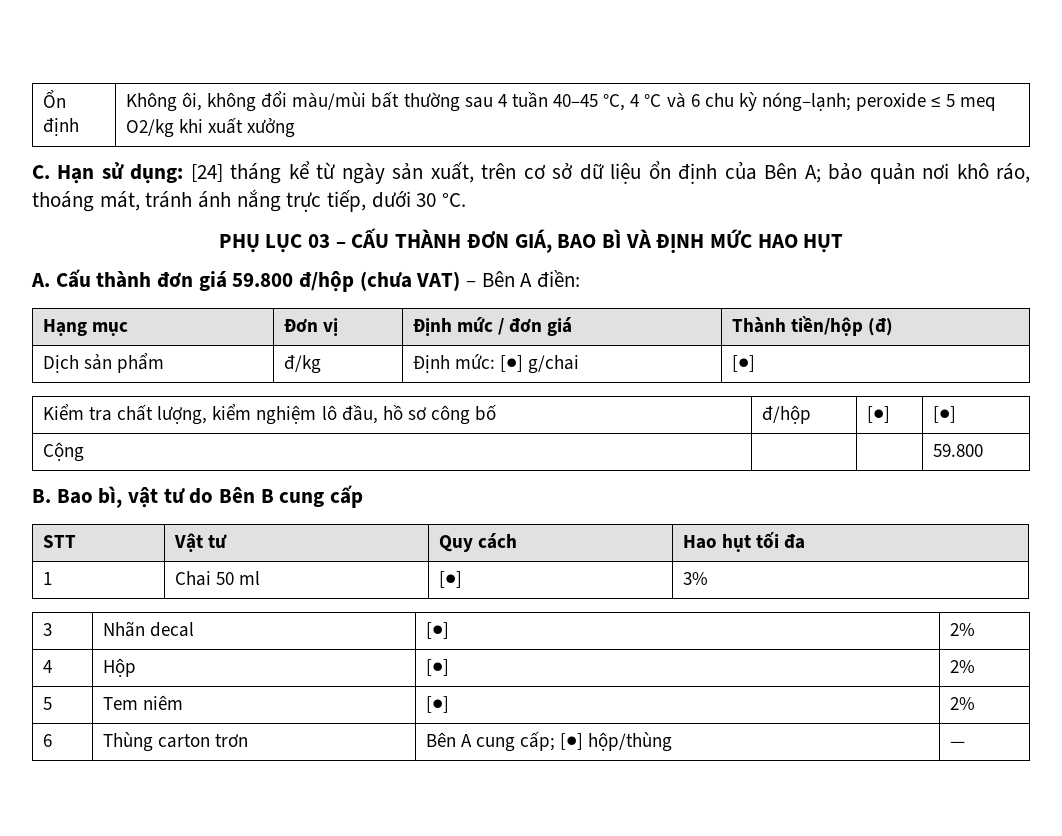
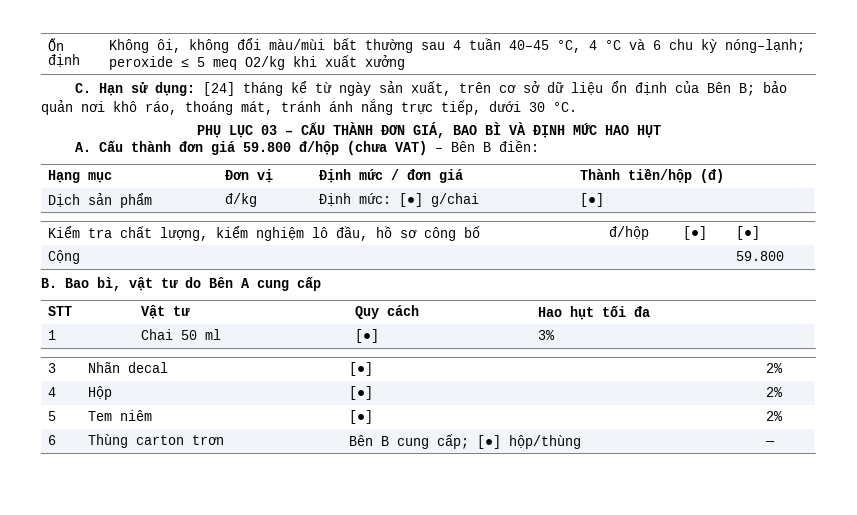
- C. Hạn sử dụng: [24] tháng kể từ ngày sản xuất, trên cơ sở dữ liệu ổn định của Bên A; bảo quản nơi khô ráo, thoáng mát, tránh ánh nắng trực tiếp, dưới 30 °C.
+ C. Hạn sử dụng: [24] tháng kể từ ngày sản xuất, trên cơ sở dữ liệu ổn định của Bên B; bảo quản nơi khô ráo, thoáng mát, tránh ánh nắng trực tiếp, dưới 30 °C.
- A. Cấu thành đơn giá 59.800 đ/hộp (chưa VAT) – Bên A điền:
+ A. Cấu thành đơn giá 59.800 đ/hộp (chưa VAT) – Bên B điền:
- B. Bao bì, vật tư do Bên B cung cấp
+ B. Bao bì, vật tư do Bên A cung cấp
- 6 | Thùng carton trơn | Bên A cung cấp; [●] hộp/thùng | —
+ 6 | Thùng carton trơn | Bên B cung cấp; [●] hộp/thùng | —

